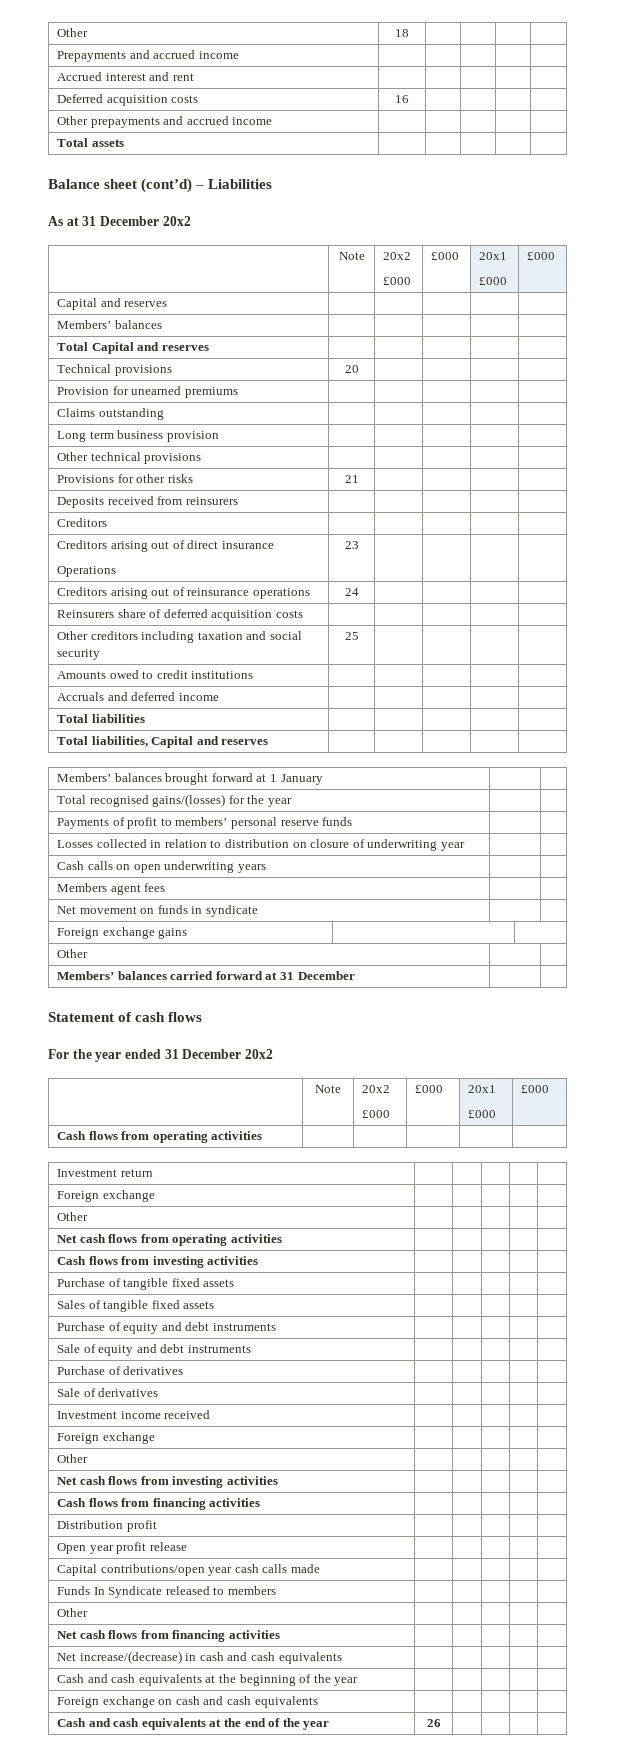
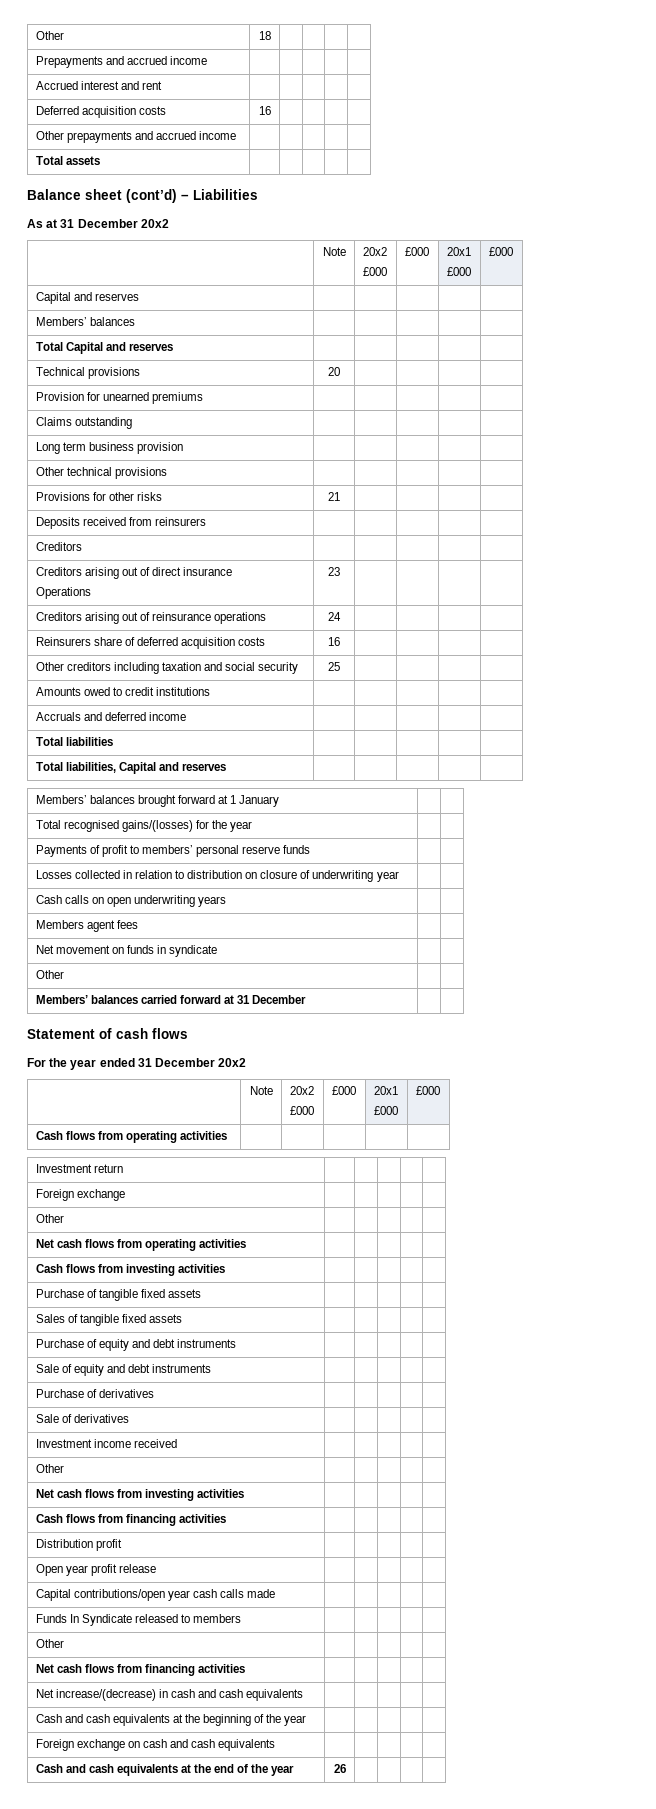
- Reinsurers share of deferred acquisition costs | | | | |
+ Reinsurers share of deferred acquisition costs | 16 | | | |
- Foreign exchange gains | |
  Investment income received | | | | |
- Foreign exchange | | | | |

